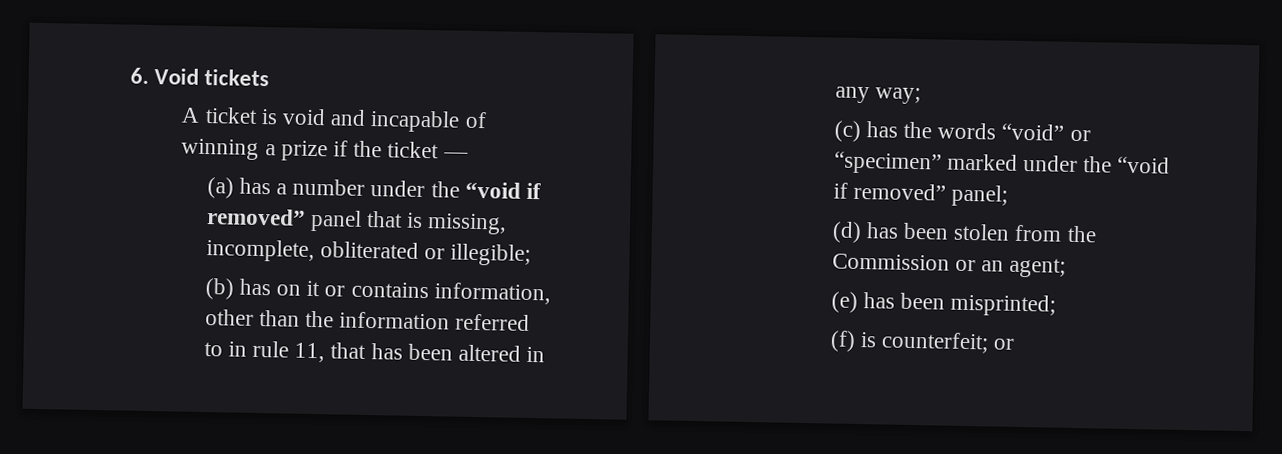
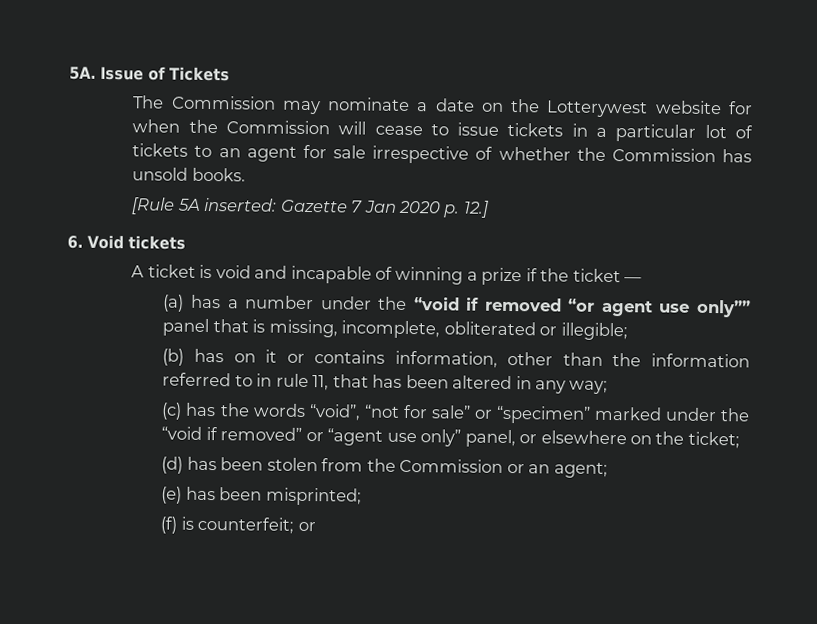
+ 5A. Issue of Tickets
+ The Commission may nominate a date on the Lotterywest website for when the Commission will cease to issue tickets in a particular lot of tickets to an agent for sale irrespective of whether the Commission has unsold books.
+ [Rule 5A inserted: Gazette 7 Jan 2020 p. 12.]
- (a) has a number under the “void if removed” panel that is missing, incomplete, obliterated or illegible;
+ (a) has a number under the “void if removed “or agent use only”” panel that is missing, incomplete, obliterated or illegible;
- (c) has the words “void” or “specimen” marked under the “void if removed” panel;
+ (c) has the words “void”, “not for sale” or “specimen” marked under the “void if removed” or “agent use only” panel, or elsewhere on the ticket;

